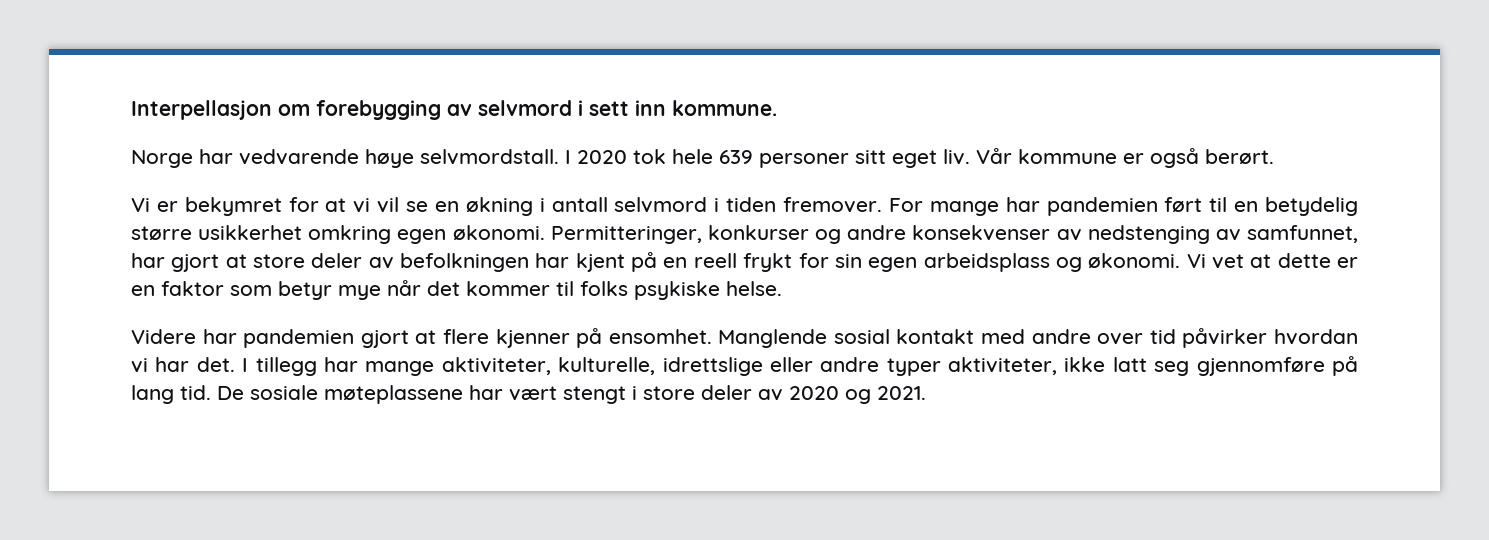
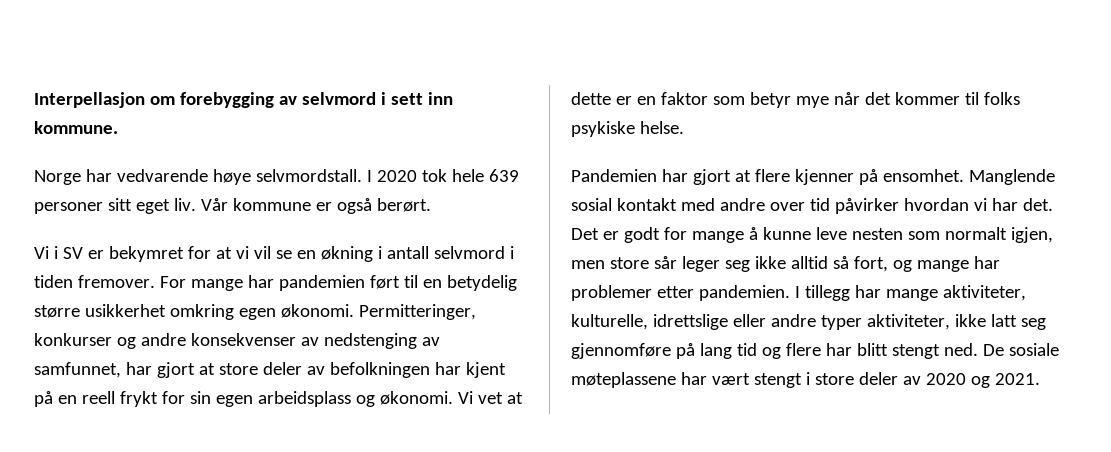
- Vi er bekymret for at vi vil se en økning i antall selvmord i tiden fremover.
+ Vi i SV er bekymret for at vi vil se en økning i antall selvmord i tiden fremover.
- Videre har pandemien gjort at flere kjenner på ensomhet.
+ Pandemien har gjort at flere kjenner på ensomhet.
+ Det er godt for mange å kunne leve nesten som normalt igjen, men store sår leger seg ikke alltid så fort, og mange har problemer etter pandemien.
- I tillegg har mange aktiviteter, kulturelle, idrettslige eller andre typer aktiviteter, ikke latt seg gjennomføre på lang tid.
+ I tillegg har mange aktiviteter, kulturelle, idrettslige eller andre typer aktiviteter, ikke latt seg gjennomføre på lang tid og flere har blitt stengt ned.

